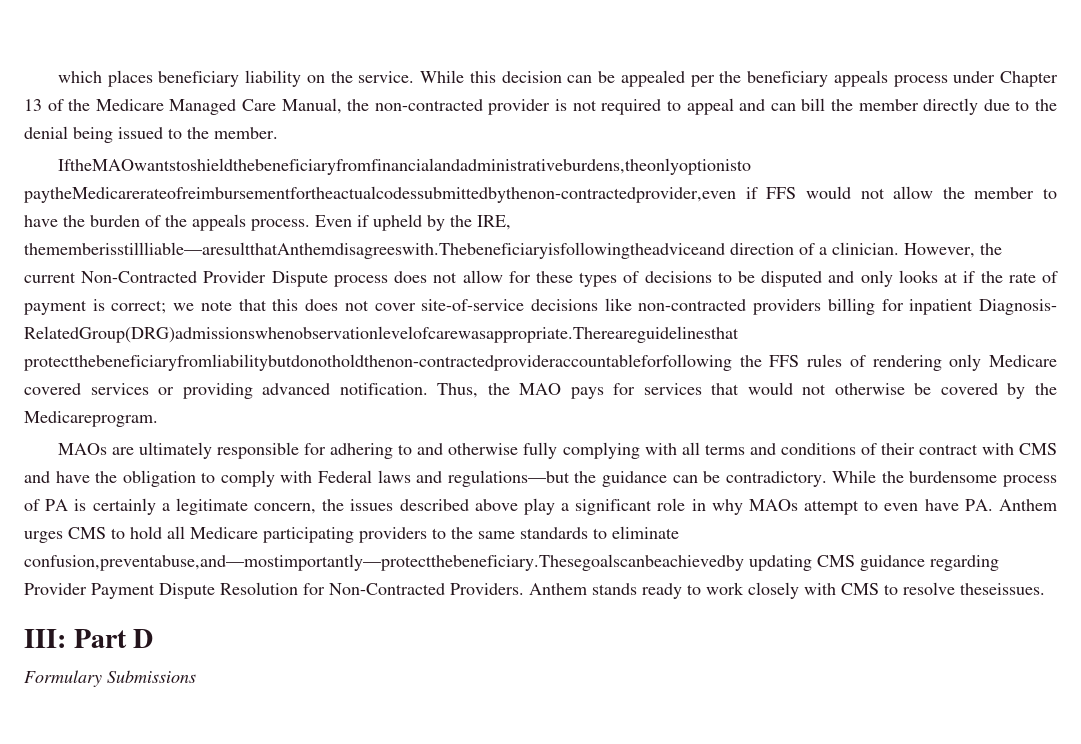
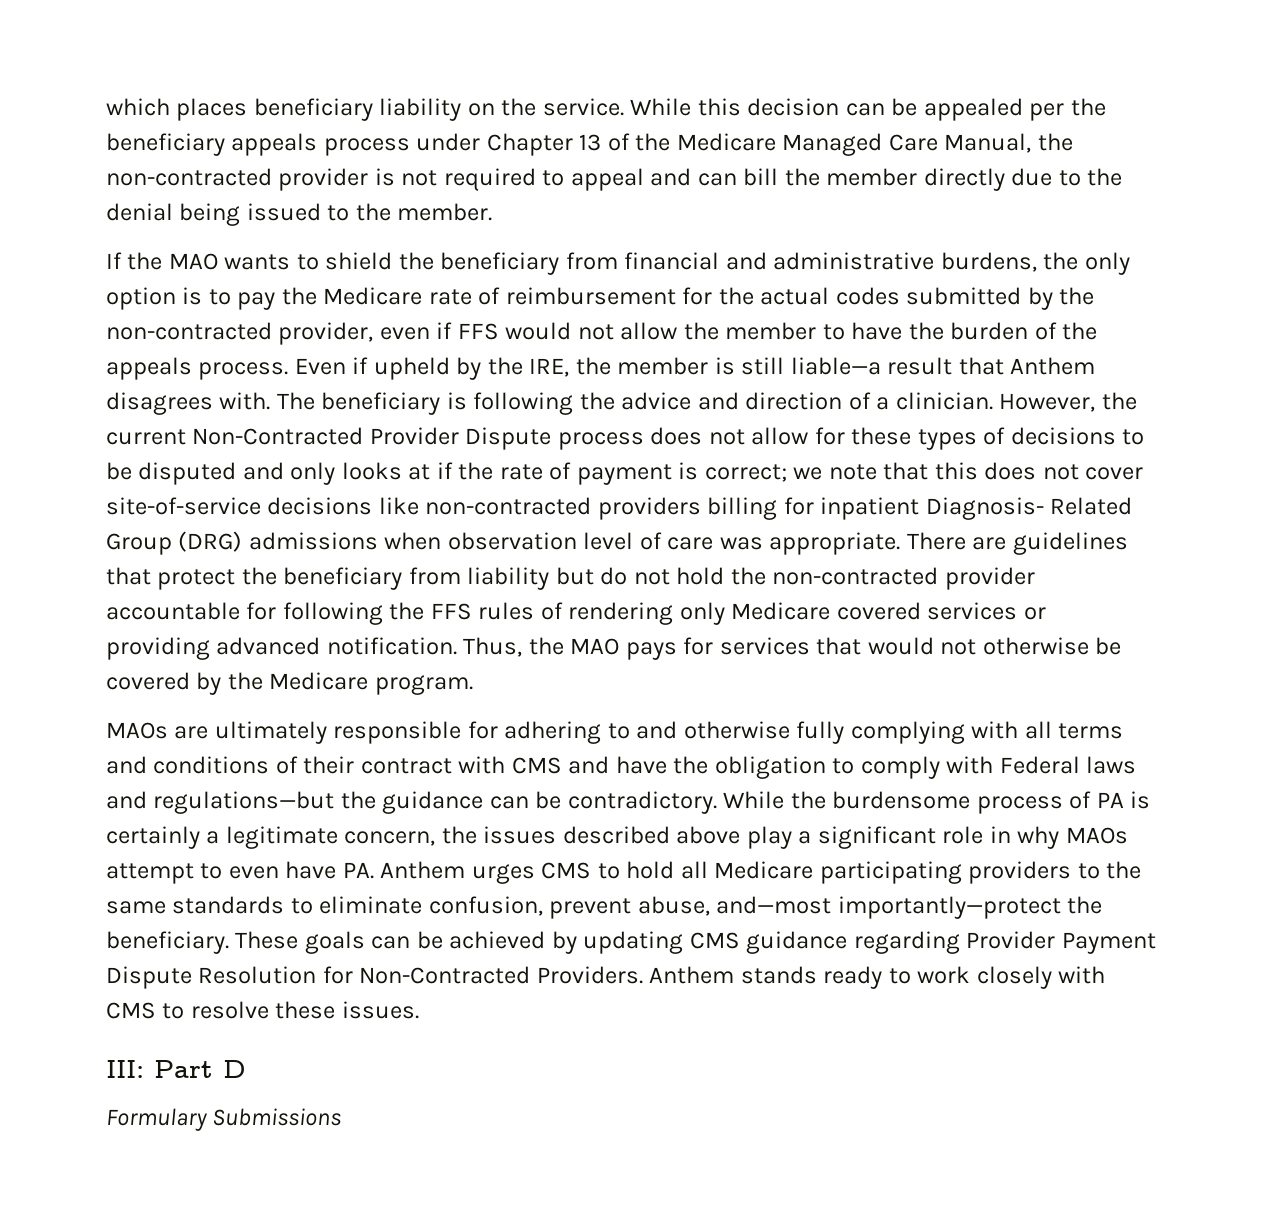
- IftheMAOwantstoshieldthebeneficiaryfromfinancialandadministrativeburdens,theonlyoptionisto paytheMedicarerateofreimbursementfortheactualcodessubmittedbythenon-contractedprovider,even if FFS would not allow the member to have the burden of the appeals process.
+ If the MAO wants to shield the beneficiary from financial and administrative burdens, the only option is to pay the Medicare rate of reimbursement for the actual codes submitted by the non-contracted provider, even if FFS would not allow the member to have the burden of the appeals process.
- Even if upheld by the IRE, thememberisstillliable—aresultthatAnthemdisagreeswith.Thebeneficiaryisfollowingtheadviceand direction of a clinician.
+ Even if upheld by the IRE, the member is still liable—a result that Anthem disagrees with. The beneficiary is following the advice and direction of a clinician.
- However, the current Non-Contracted Provider Dispute process does not allow for these types of decisions to be disputed and only looks at if the rate of payment is correct; we note that this does not cover site-of-service decisions like non-contracted providers billing for inpatient Diagnosis- RelatedGroup(DRG)admissionswhenobservationlevelofcarewasappropriate.Thereareguidelinesthat protectthebeneficiaryfromliabilitybutdonotholdthenon-contractedprovideraccountableforfollowing the FFS rules of rendering only Medicare covered services or providing advanced notification.
+ However, the current Non-Contracted Provider Dispute process does not allow for these types of decisions to be disputed and only looks at if the rate of payment is correct; we note that this does not cover site-of-service decisions like non-contracted providers billing for inpatient Diagnosis- Related Group (DRG) admissions when observation level of care was appropriate. There are guidelines that protect the beneficiary from liability but do not hold the non-contracted provider accountable for following the FFS rules of rendering only Medicare covered services or providing advanced notification.
- Thus, the MAO pays for services that would not otherwise be covered by the Medicareprogram.
+ Thus, the MAO pays for services that would not otherwise be covered by the Medicare program.
- While the burdensome process of PA is certainly a legitimate concern, the issues described above play a significant role in why MAOs attempt to even have PA. Anthem urges CMS to hold all Medicare participating providers to the same standards to eliminate confusion,preventabuse,and—mostimportantly—protectthebeneficiary.Thesegoalscanbeachievedby updating CMS guidance regarding Provider Payment Dispute Resolution for Non-Contracted Providers.
+ While the burdensome process of PA is certainly a legitimate concern, the issues described above play a significant role in why MAOs attempt to even have PA. Anthem urges CMS to hold all Medicare participating providers to the same standards to eliminate confusion, prevent abuse, and—most importantly—protect the beneficiary. These goals can be achieved by updating CMS guidance regarding Provider Payment Dispute Resolution for Non-Contracted Providers.
- Anthem stands ready to work closely with CMS to resolve theseissues.
+ Anthem stands ready to work closely with CMS to resolve these issues.

